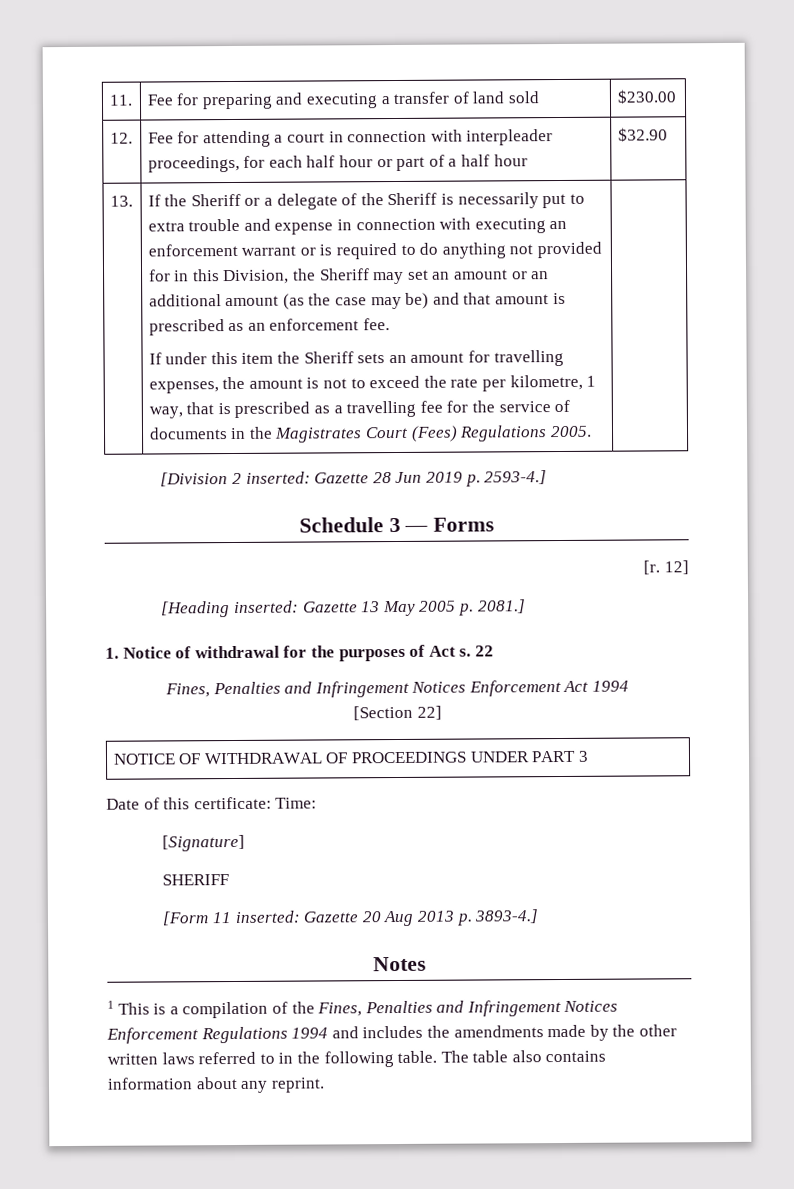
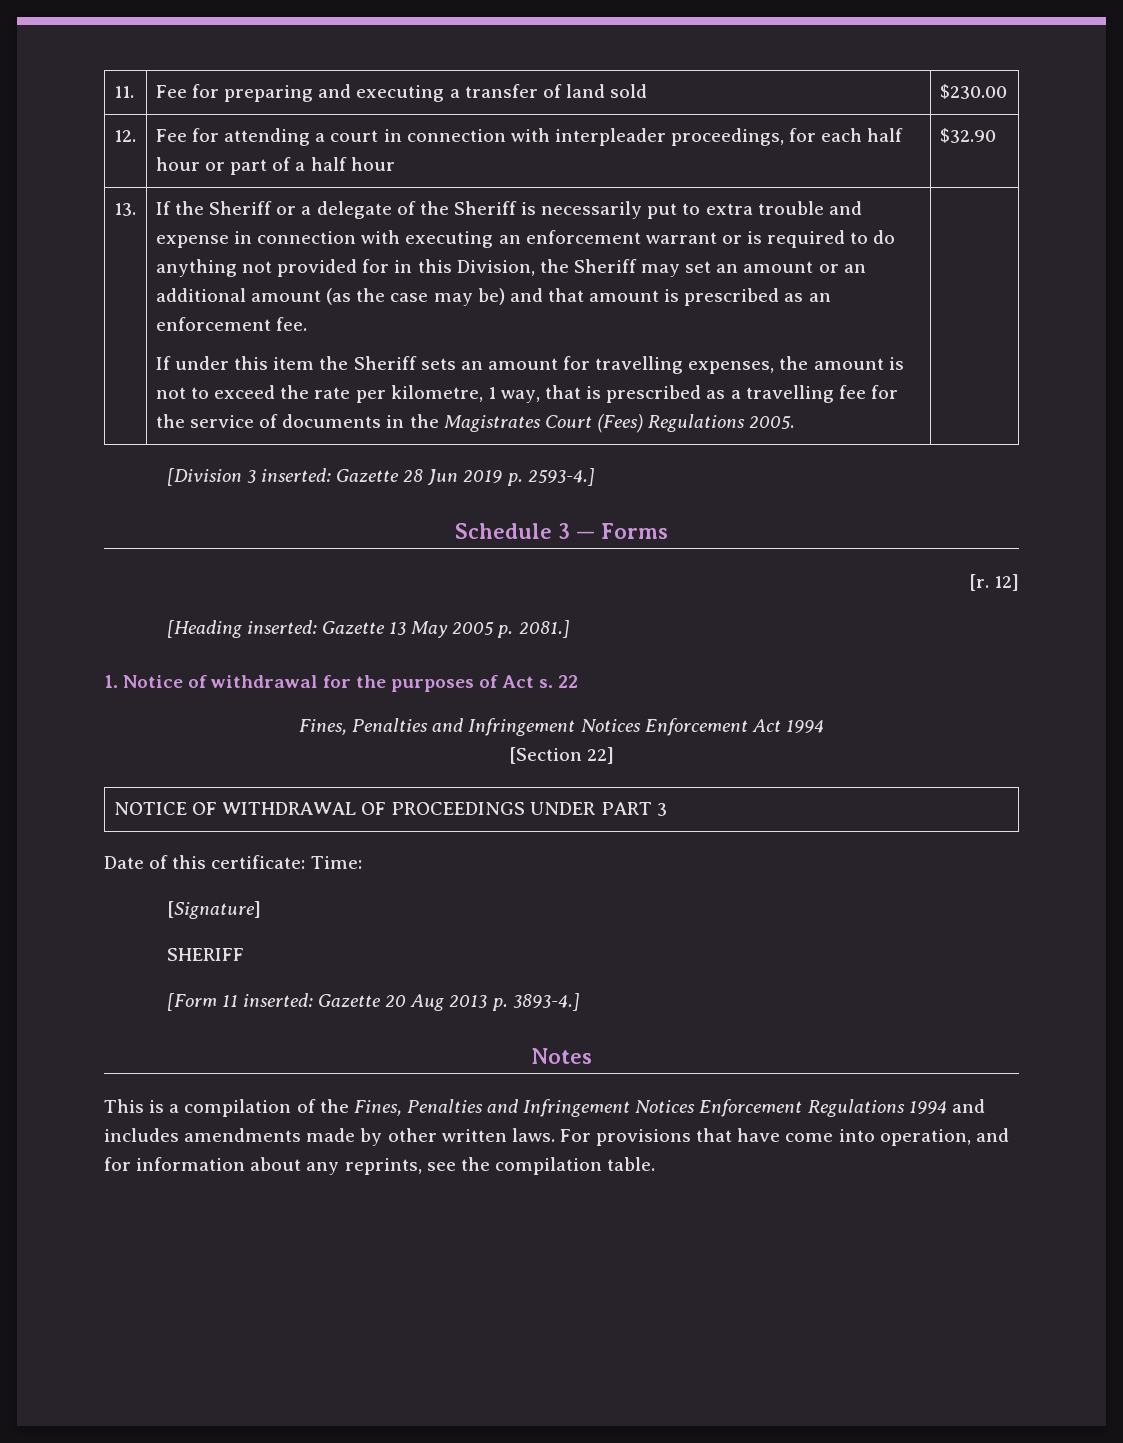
- [Division 2 inserted: Gazette 28 Jun 2019 p. 2593-4.]
+ [Division 3 inserted: Gazette 28 Jun 2019 p. 2593-4.]
- 1 This is a compilation of the Fines, Penalties and Infringement Notices Enforcement Regulations 1994 and includes the amendments made by the other written laws referred to in the following table. The table also contains information about any reprint.
+ This is a compilation of the Fines, Penalties and Infringement Notices Enforcement Regulations 1994 and includes amendments made by other written laws. For provisions that have come into operation, and for information about any reprints, see the compilation table.

